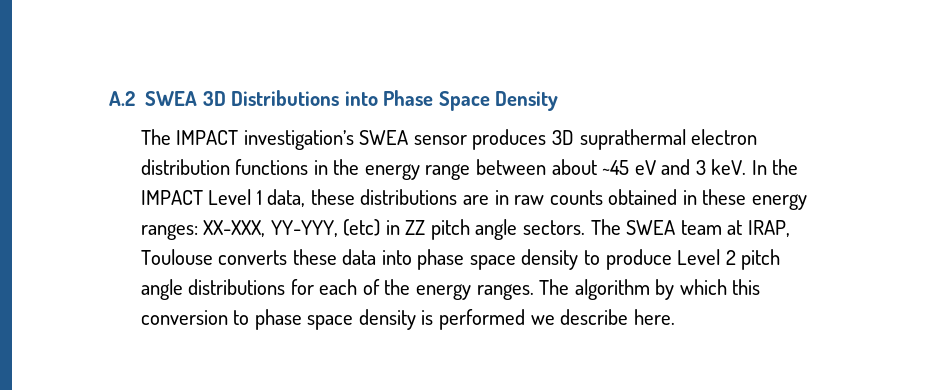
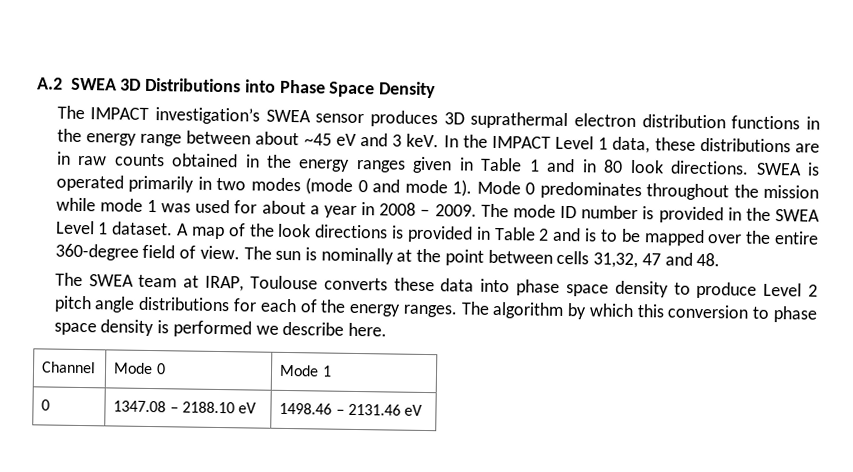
- In the IMPACT Level 1 data, these distributions are in raw counts obtained in these energy ranges: XX-XXX, YY-YYY, (etc) in ZZ pitch angle sectors. The SWEA team at IRAP, Toulouse converts these data into phase space density to produce Level 2 pitch angle distributions for each of the energy ranges.
+ In the IMPACT Level 1 data, these distributions are in raw counts obtained in the energy ranges given in Table 1 and in 80 look directions. SWEA is operated primarily in two modes (mode 0 and mode 1). Mode 0 predominates throughout the mission while mode 1 was used for about a year in 2008 – 2009. The mode ID number is provided in the SWEA Level 1 dataset. A map of the look directions is provided in Table 2 and is to be mapped over the entire 360-degree field of view. The sun is nominally at the point between cells 31,32, 47 and 48.
+ The SWEA team at IRAP, Toulouse converts these data into phase space density to produce Level 2 pitch angle distributions for each of the energy ranges.
+ Channel | Mode 0 | Mode 1
+ 0 | 1347.08 – 2188.10 eV | 1498.46 – 2131.46 eV

